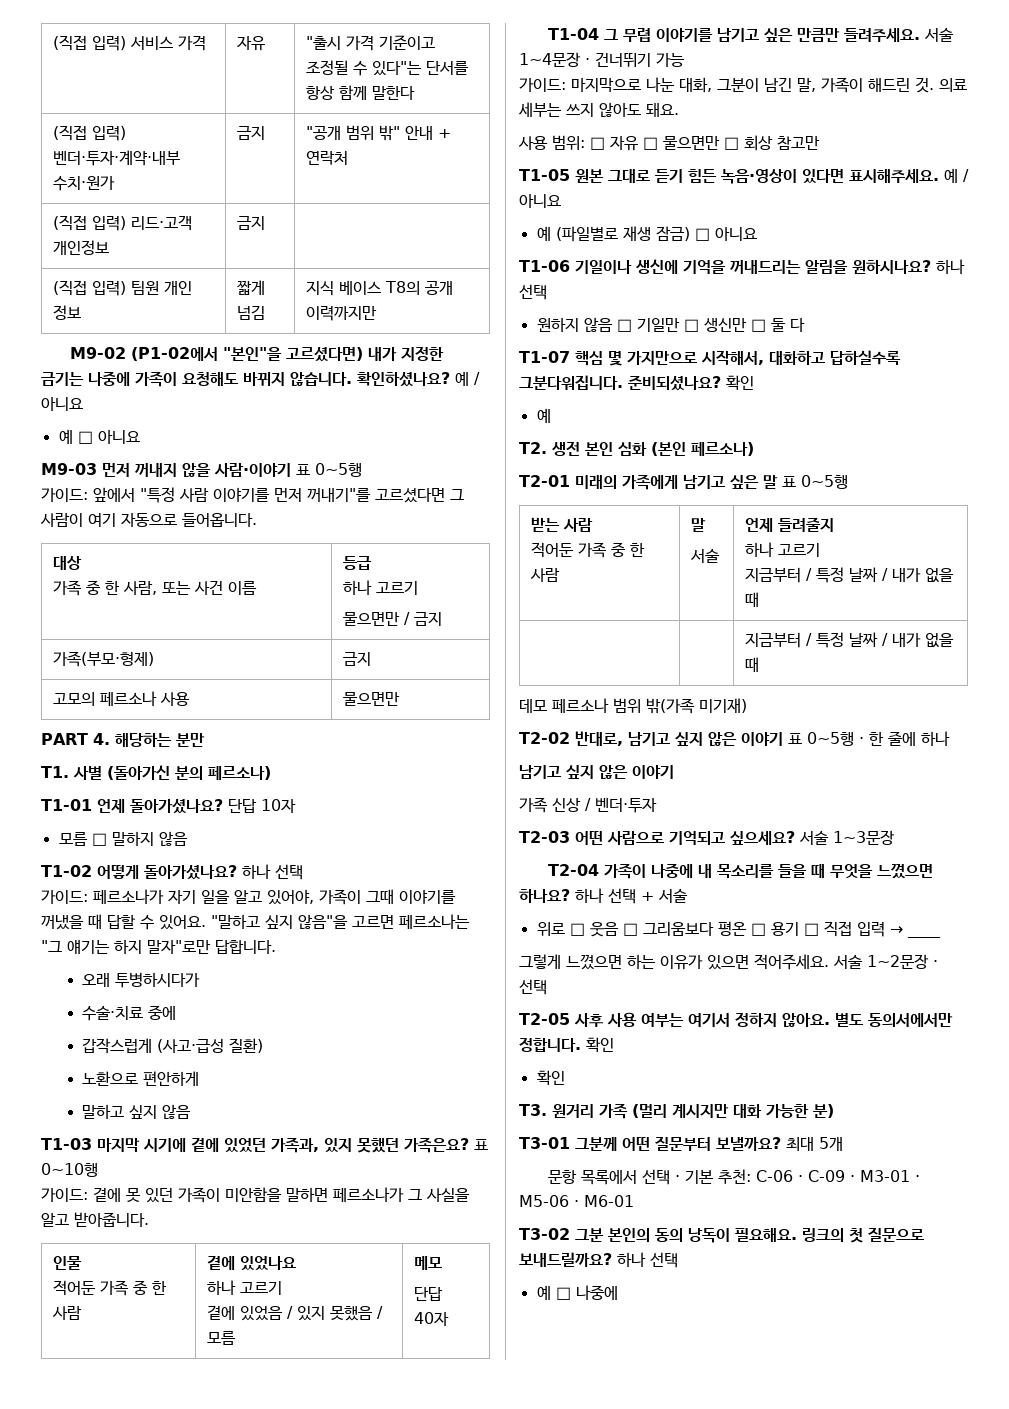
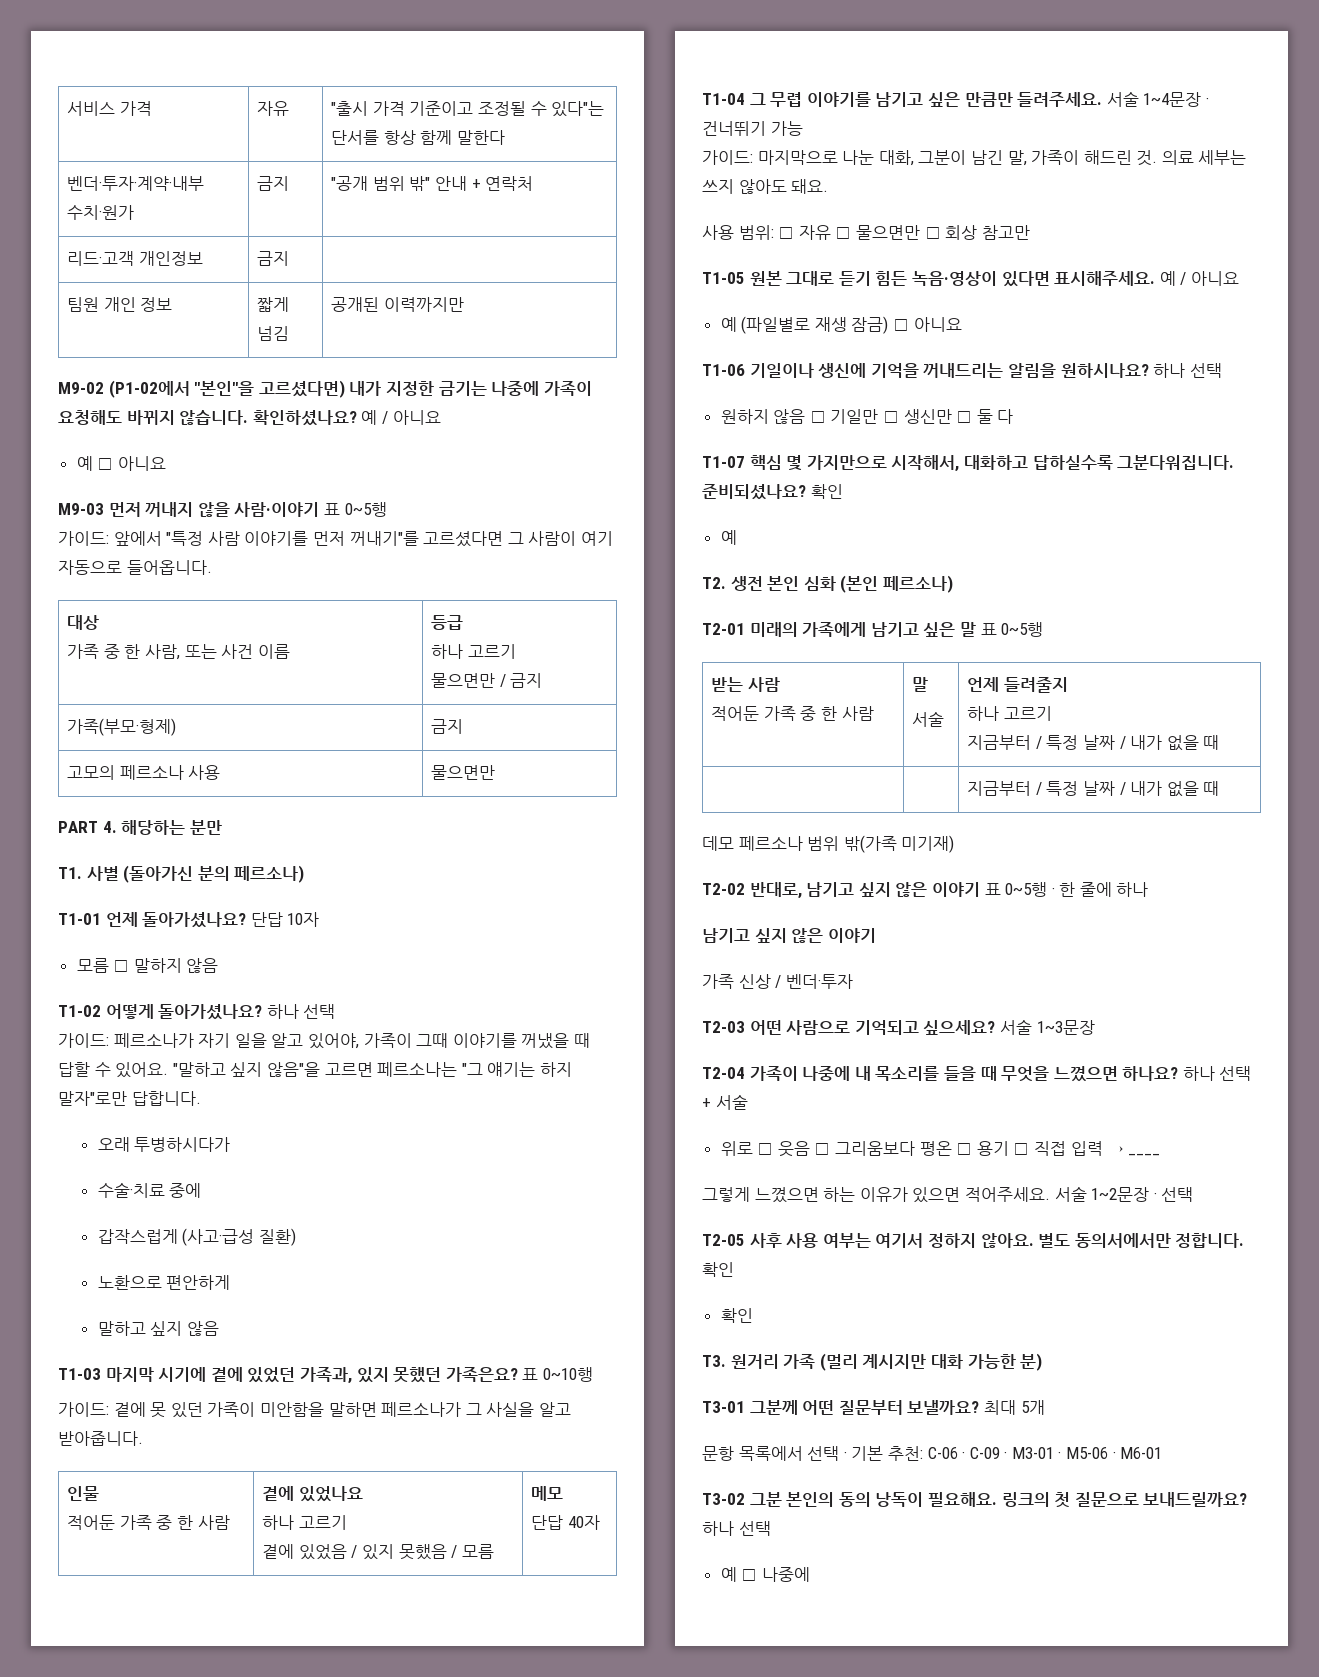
- (직접 입력) 서비스 가격 | 자유 | "출시 가격 기준이고 조정될 수 있다"는 단서를 항상 함께 말한다
+ 서비스 가격 | 자유 | "출시 가격 기준이고 조정될 수 있다"는 단서를 항상 함께 말한다
- (직접 입력) 벤더·투자·계약·내부 수치·원가 | 금지 | "공개 범위 밖" 안내 + 연락처
+ 벤더·투자·계약·내부 수치·원가 | 금지 | "공개 범위 밖" 안내 + 연락처
- (직접 입력) 리드·고객 개인정보 | 금지 |
+ 리드·고객 개인정보 | 금지 |
- (직접 입력) 팀원 개인 정보 | 짧게 넘김 | 지식 베이스 T8의 공개 이력까지만
+ 팀원 개인 정보 | 짧게 넘김 | 공개된 이력까지만

